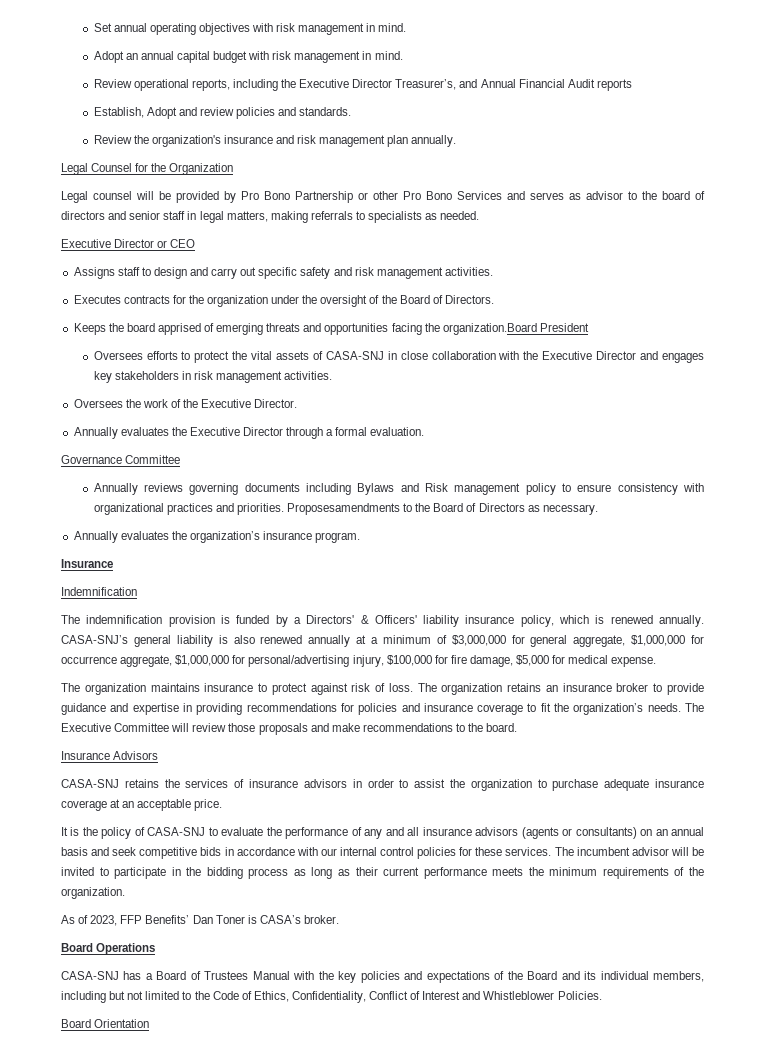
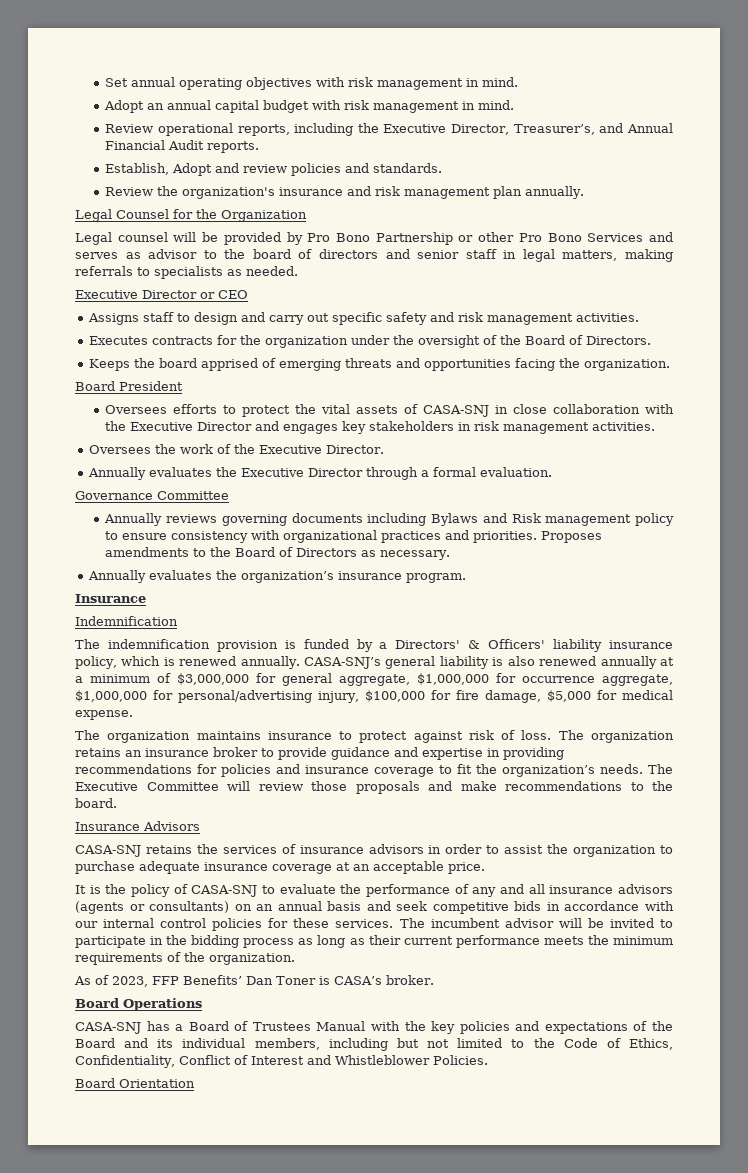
- Review operational reports, including the Executive Director Treasurer’s, and Annual Financial Audit reports
+ Review operational reports, including the Executive Director, Treasurer’s, and Annual Financial Audit reports.
- Keeps the board apprised of emerging threats and opportunities facing the organization.Board President
+ Keeps the board apprised of emerging threats and opportunities facing the organization.
+ Board President
- Proposesamendments to the Board of Directors as necessary.
+ Proposes amendments to the Board of Directors as necessary.

